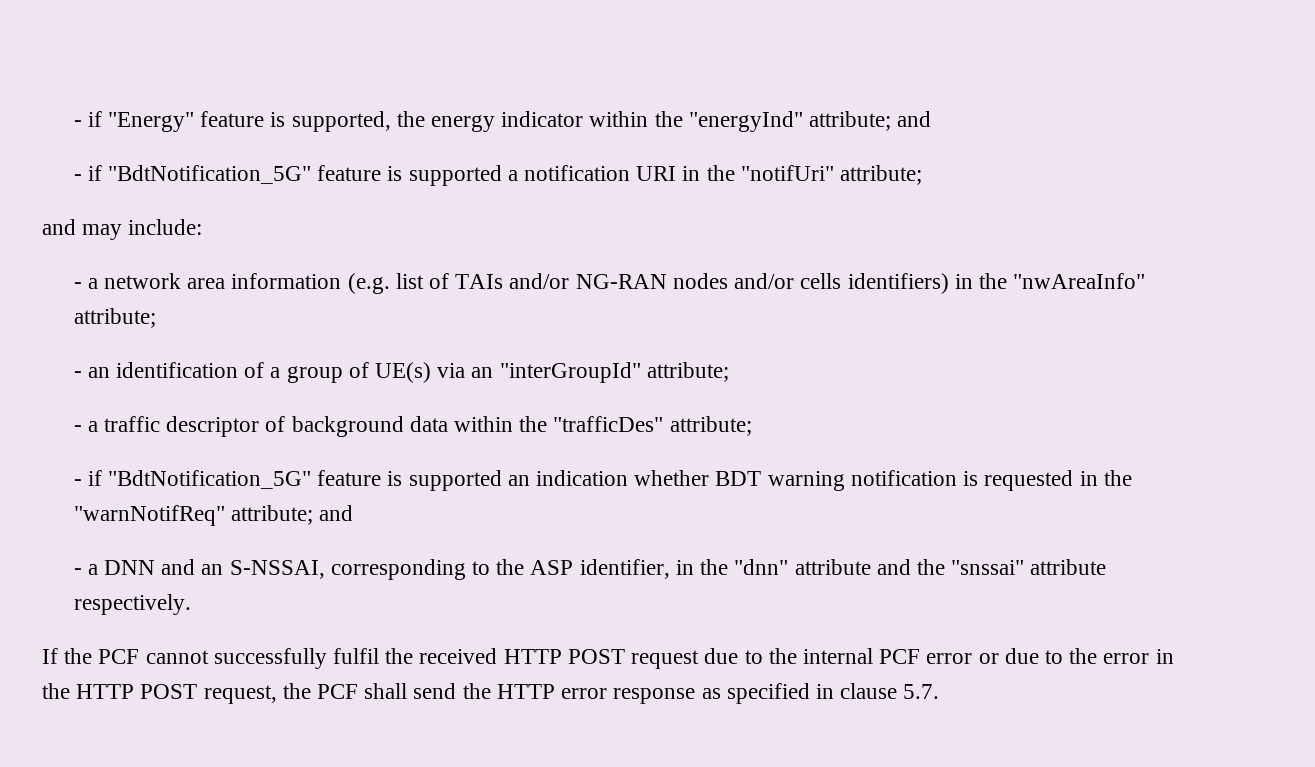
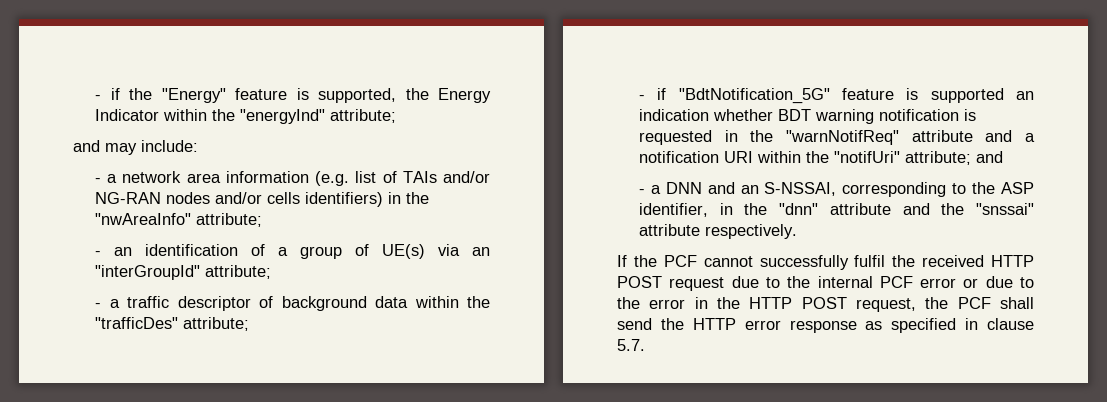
- - if "Energy" feature is supported, the energy indicator within the "energyInd" attribute; and
- - if "BdtNotification_5G" feature is supported a notification URI in the "notifUri" attribute;
+ - if the "Energy" feature is supported, the Energy Indicator within the "energyInd" attribute;
- - if "BdtNotification_5G" feature is supported an indication whether BDT warning notification is requested in the "warnNotifReq" attribute; and
+ - if "BdtNotification_5G" feature is supported an indication whether BDT warning notification is requested in the "warnNotifReq" attribute and a notification URI within the "notifUri" attribute; and

